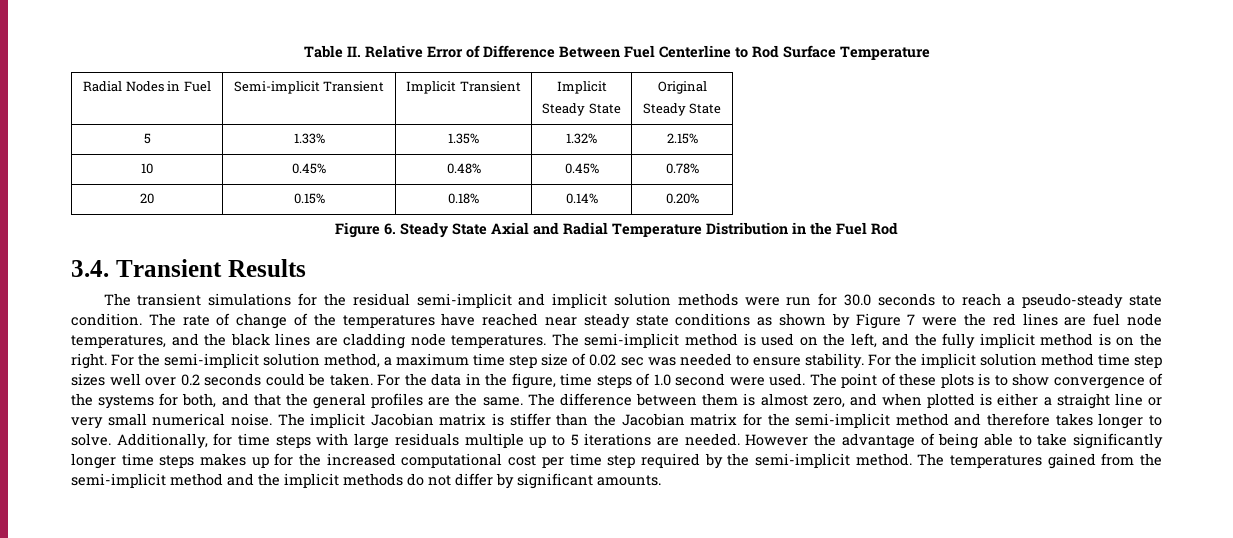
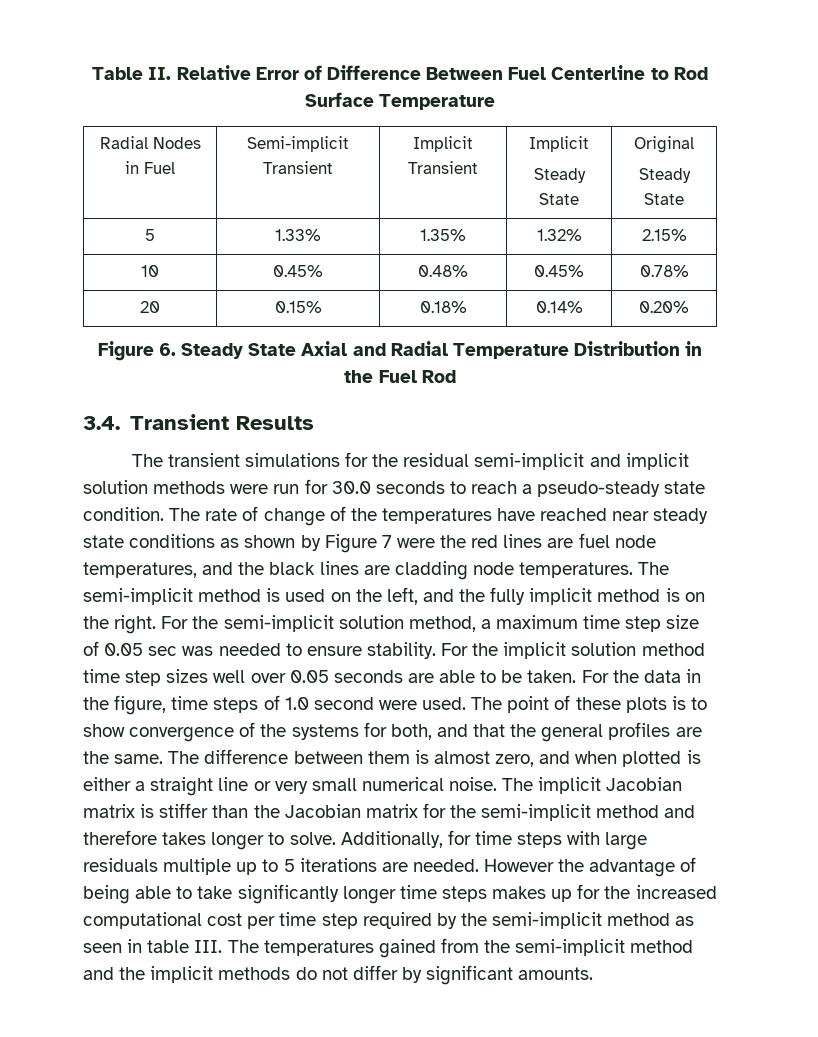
- For the semi-implicit solution method, a maximum time step size of 0.02 sec was needed to ensure stability.
+ For the semi-implicit solution method, a maximum time step size of 0.05 sec was needed to ensure stability.
- For the implicit solution method time step sizes well over 0.2 seconds could be taken.
+ For the implicit solution method time step sizes well over 0.05 seconds are able to be taken.
- However the advantage of being able to take significantly longer time steps makes up for the increased computational cost per time step required by the semi-implicit method. The temperatures gained from the semi-implicit method and the implicit methods do not differ by significant amounts.
+ However the advantage of being able to take significantly longer time steps makes up for the increased computational cost per time step required by the semi-implicit method as seen in table III. The temperatures gained from the semi-implicit method and the implicit methods do not differ by significant amounts.

